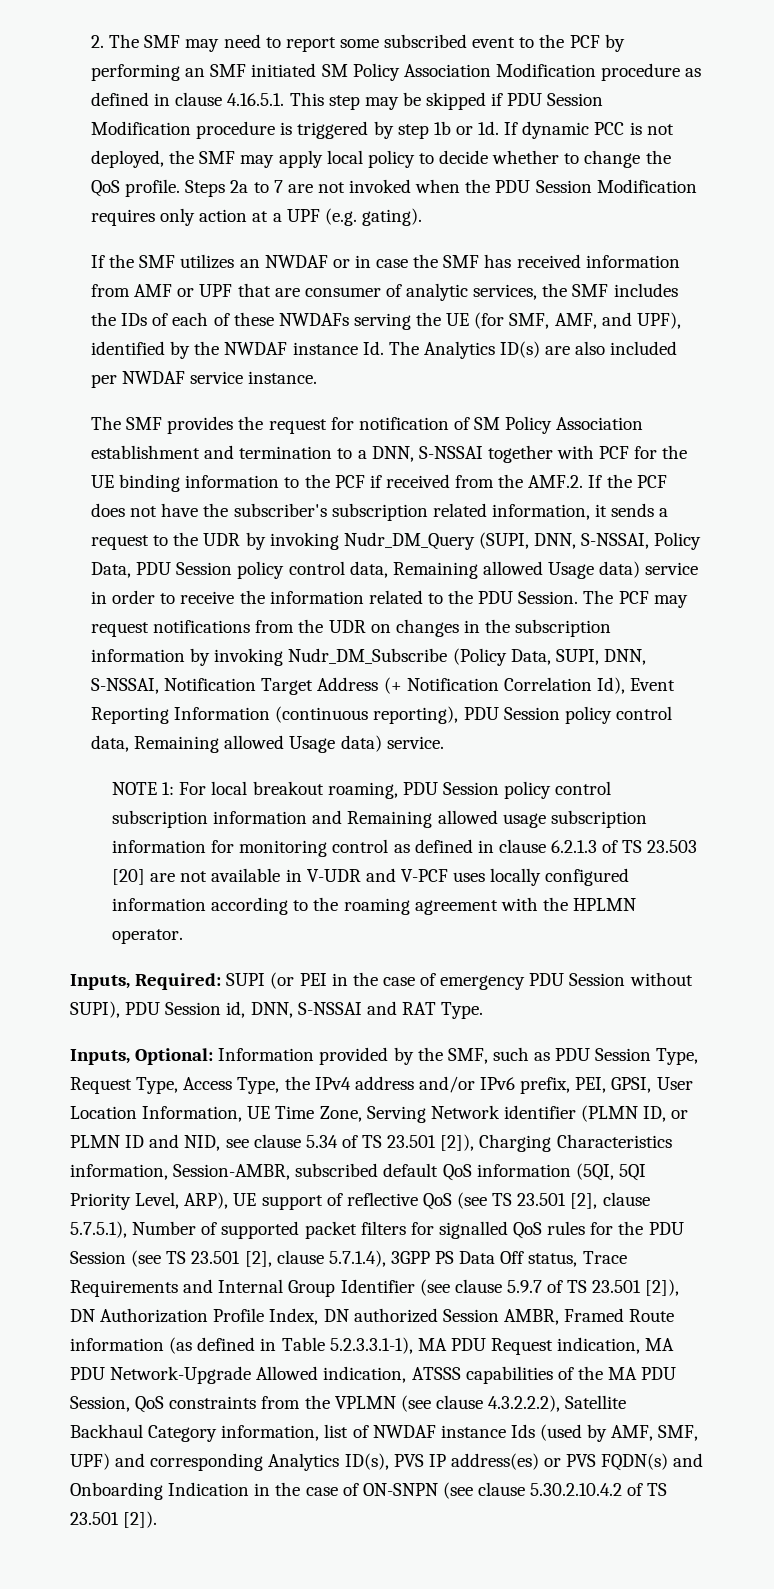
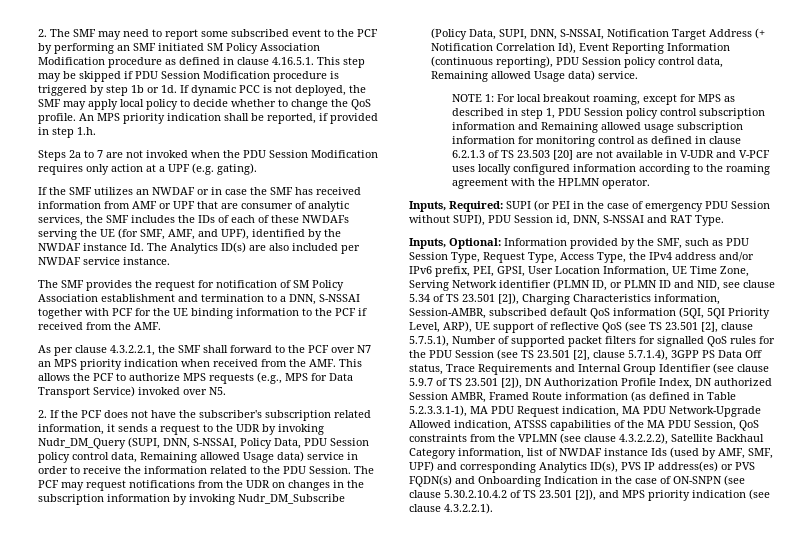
- If dynamic PCC is not deployed, the SMF may apply local policy to decide whether to change the QoS profile. Steps 2a to 7 are not invoked when the PDU Session Modification requires only action at a UPF (e.g. gating).
+ If dynamic PCC is not deployed, the SMF may apply local policy to decide whether to change the QoS profile. An MPS priority indication shall be reported, if provided in step 1.h.
+ Steps 2a to 7 are not invoked when the PDU Session Modification requires only action at a UPF (e.g. gating).
- The SMF provides the request for notification of SM Policy Association establishment and termination to a DNN, S-NSSAI together with PCF for the UE binding information to the PCF if received from the AMF.2. If the PCF does not have the subscriber's subscription related information, it sends a request to the UDR by invoking Nudr_DM_Query (SUPI, DNN, S-NSSAI, Policy Data, PDU Session policy control data, Remaining allowed Usage data) service in order to receive the information related to the PDU Session.
+ The SMF provides the request for notification of SM Policy Association establishment and termination to a DNN, S-NSSAI together with PCF for the UE binding information to the PCF if received from the AMF.
+ As per clause 4.3.2.2.1, the SMF shall forward to the PCF over N7 an MPS priority indication when received from the AMF. This allows the PCF to authorize MPS requests (e.g., MPS for Data Transport Service) invoked over N5.
+ 2. If the PCF does not have the subscriber's subscription related information, it sends a request to the UDR by invoking Nudr_DM_Query (SUPI, DNN, S-NSSAI, Policy Data, PDU Session policy control data, Remaining allowed Usage data) service in order to receive the information related to the PDU Session.
- NOTE 1: For local breakout roaming, PDU Session policy control subscription information and Remaining allowed usage subscription information for monitoring control as defined in clause 6.2.1.3 of TS 23.503 [20] are not available in V-UDR and V-PCF uses locally configured information according to the roaming agreement with the HPLMN operator.
+ NOTE 1: For local breakout roaming, except for MPS as described in step 1, PDU Session policy control subscription information and Remaining allowed usage subscription information for monitoring control as defined in clause 6.2.1.3 of TS 23.503 [20] are not available in V-UDR and V-PCF uses locally configured information according to the roaming agreement with the HPLMN operator.
- Information provided by the SMF, such as PDU Session Type, Request Type, Access Type, the IPv4 address and/or IPv6 prefix, PEI, GPSI, User Location Information, UE Time Zone, Serving Network identifier (PLMN ID, or PLMN ID and NID, see clause 5.34 of TS 23.501 [2]), Charging Characteristics information, Session-AMBR, subscribed default QoS information (5QI, 5QI Priority Level, ARP), UE support of reflective QoS (see TS 23.501 [2], clause 5.7.5.1), Number of supported packet filters for signalled QoS rules for the PDU Session (see TS 23.501 [2], clause 5.7.1.4), 3GPP PS Data Off status, Trace Requirements and Internal Group Identifier (see clause 5.9.7 of TS 23.501 [2]), DN Authorization Profile Index, DN authorized Session AMBR, Framed Route information (as defined in Table 5.2.3.3.1-1), MA PDU Request indication, MA PDU Network-Upgrade Allowed indication, ATSSS capabilities of the MA PDU Session, QoS constraints from the VPLMN (see clause 4.3.2.2.2), Satellite Backhaul Category information, list of NWDAF instance Ids (used by AMF, SMF, UPF) and corresponding Analytics ID(s), PVS IP address(es) or PVS FQDN(s) and Onboarding Indication in the case of ON-SNPN (see clause 5.30.2.10.4.2 of TS 23.501 [2]).
+ Information provided by the SMF, such as PDU Session Type, Request Type, Access Type, the IPv4 address and/or IPv6 prefix, PEI, GPSI, User Location Information, UE Time Zone, Serving Network identifier (PLMN ID, or PLMN ID and NID, see clause 5.34 of TS 23.501 [2]), Charging Characteristics information, Session-AMBR, subscribed default QoS information (5QI, 5QI Priority Level, ARP), UE support of reflective QoS (see TS 23.501 [2], clause 5.7.5.1), Number of supported packet filters for signalled QoS rules for the PDU Session (see TS 23.501 [2], clause 5.7.1.4), 3GPP PS Data Off status, Trace Requirements and Internal Group Identifier (see clause 5.9.7 of TS 23.501 [2]), DN Authorization Profile Index, DN authorized Session AMBR, Framed Route information (as defined in Table 5.2.3.3.1-1), MA PDU Request indication, MA PDU Network-Upgrade Allowed indication, ATSSS capabilities of the MA PDU Session, QoS constraints from the VPLMN (see clause 4.3.2.2.2), Satellite Backhaul Category information, list of NWDAF instance Ids (used by AMF, SMF, UPF) and corresponding Analytics ID(s), PVS IP address(es) or PVS FQDN(s) and Onboarding Indication in the case of ON-SNPN (see clause 5.30.2.10.4.2 of TS 23.501 [2]), and MPS priority indication (see clause 4.3.2.2.1).

